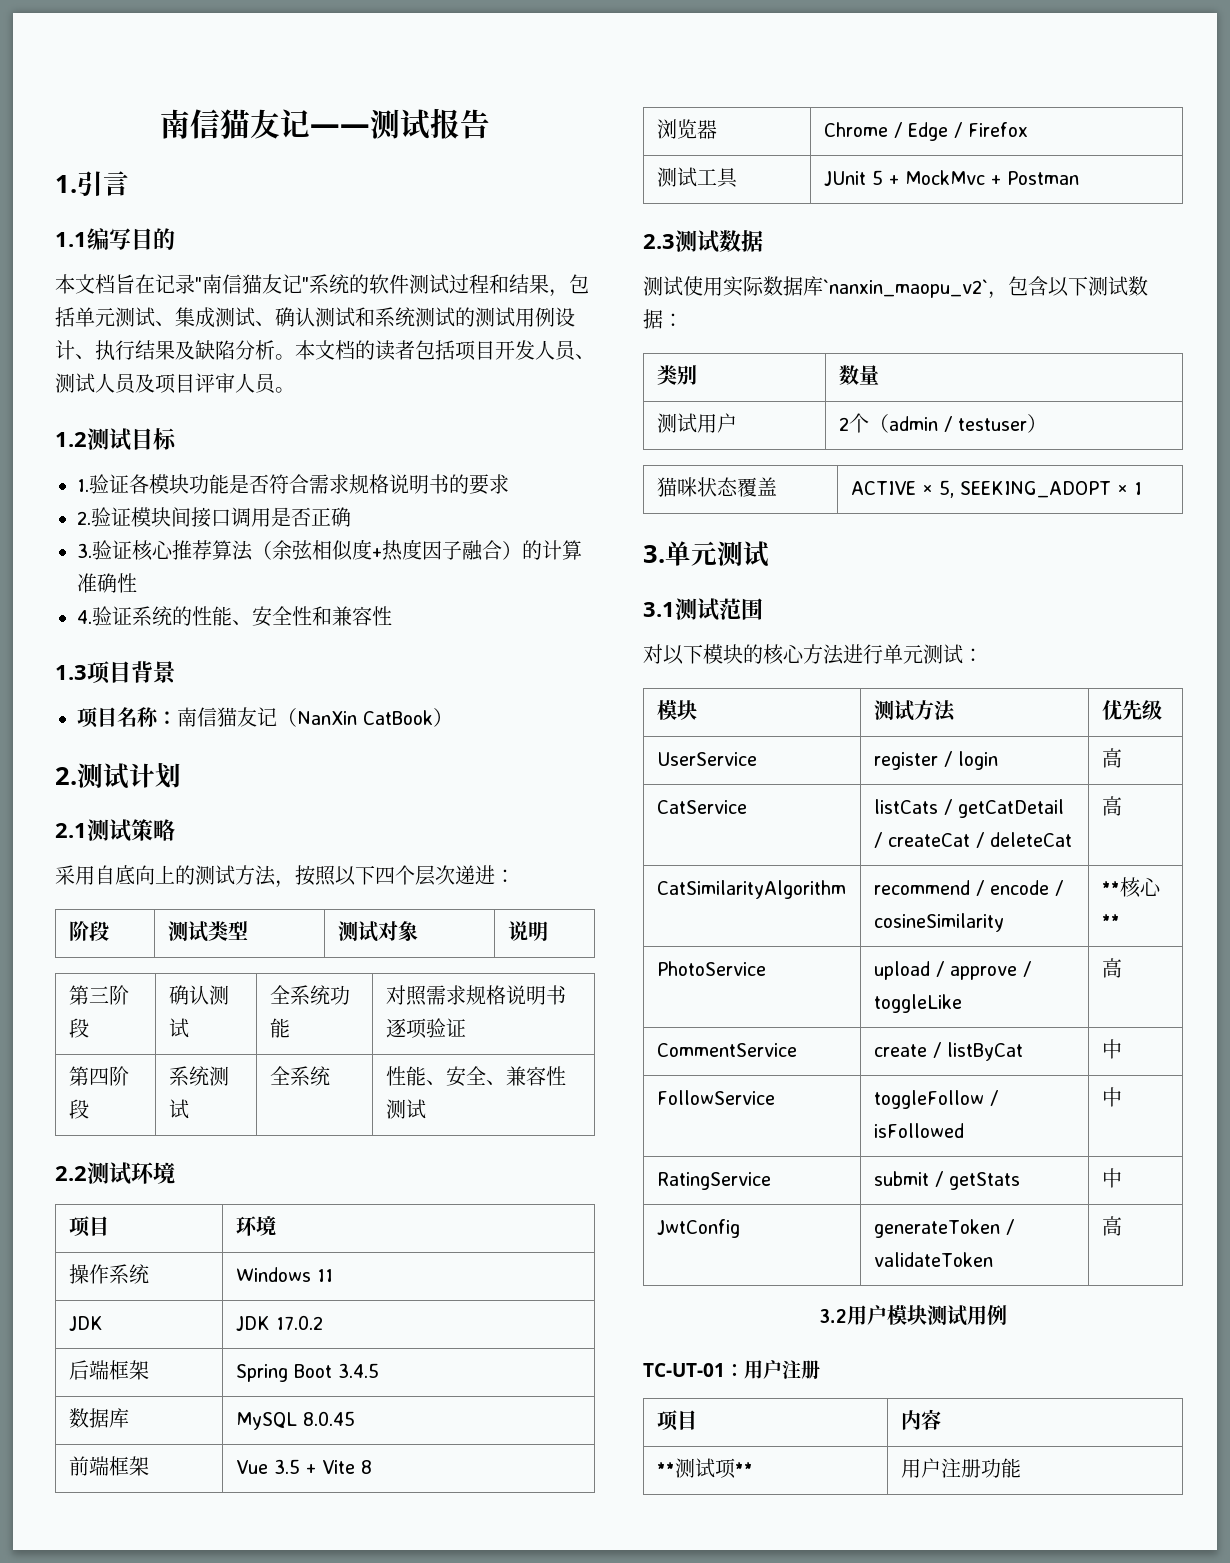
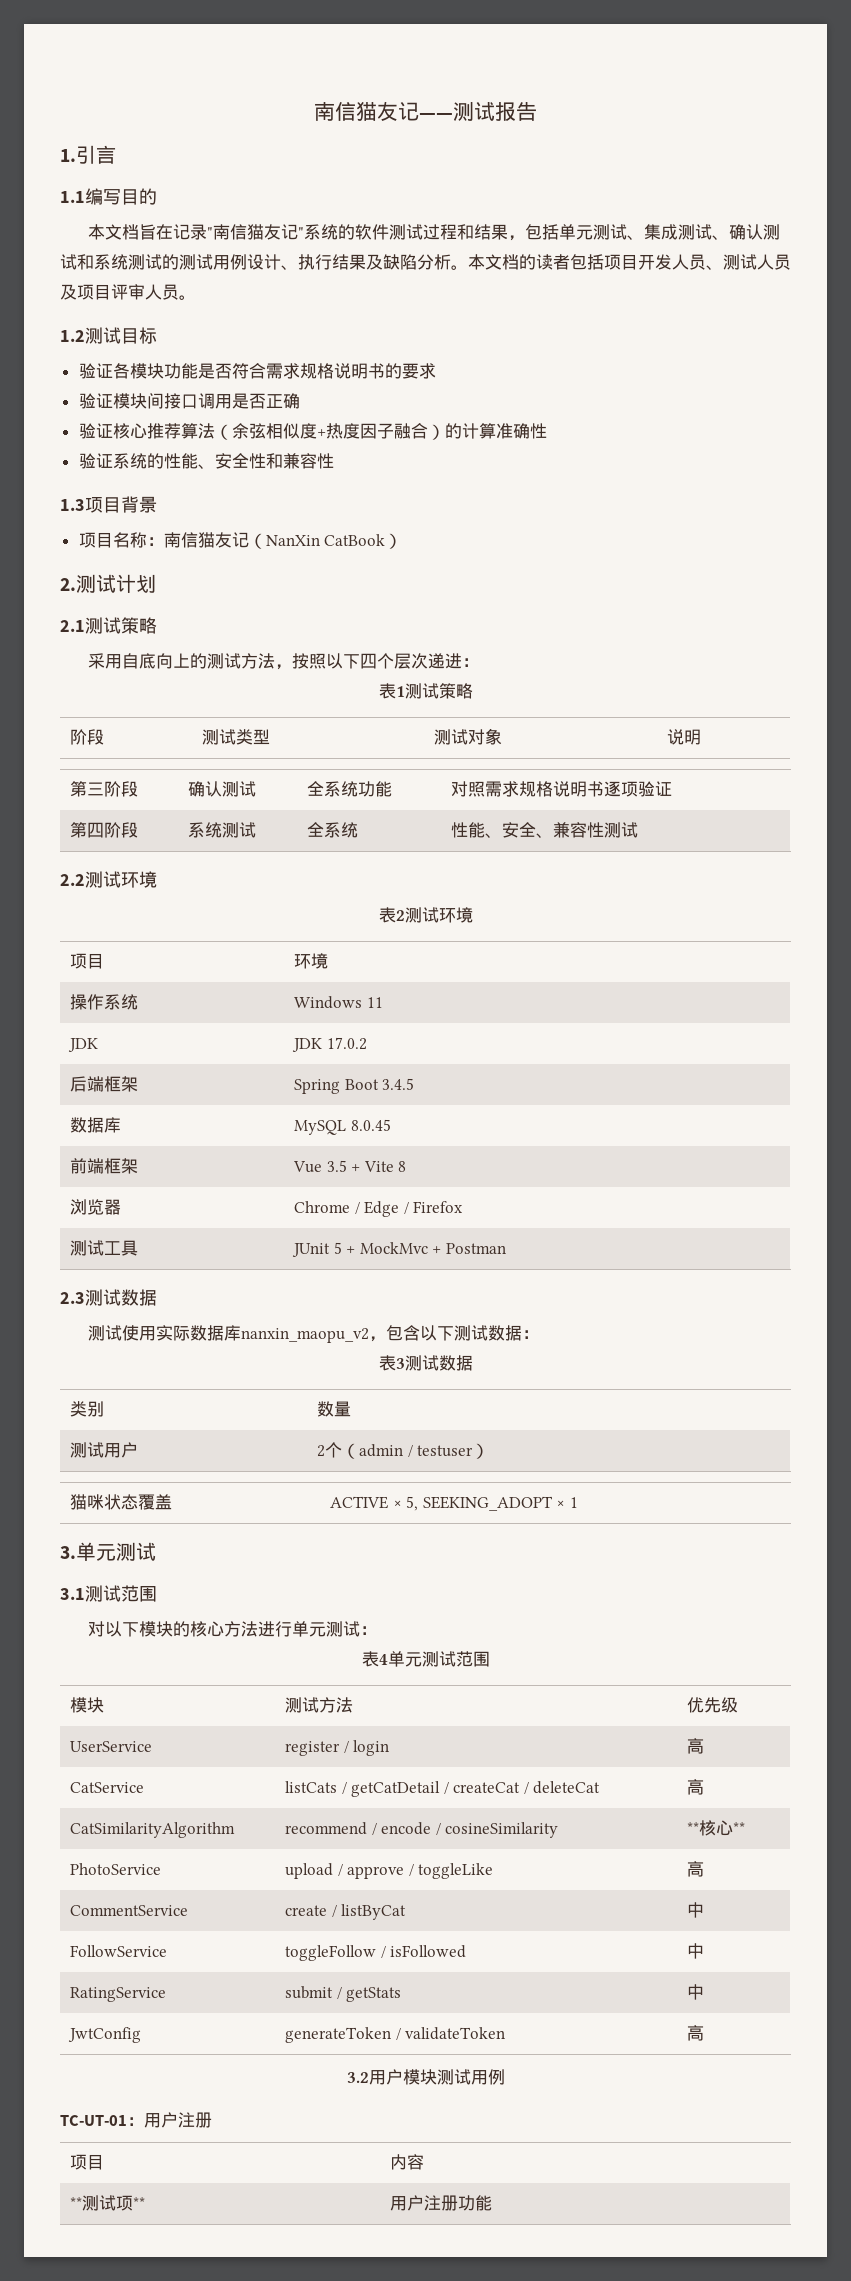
- 1.验证各模块功能是否符合需求规格说明书的要求
+ 验证各模块功能是否符合需求规格说明书的要求
- 2.验证模块间接口调用是否正确
+ 验证模块间接口调用是否正确
- 3.验证核心推荐算法（余弦相似度+热度因子融合）的计算准确性
+ 验证核心推荐算法（余弦相似度+热度因子融合）的计算准确性
- 4.验证系统的性能、安全性和兼容性
+ 验证系统的性能、安全性和兼容性
+ 表1测试策略
+ 表2测试环境
- 测试使用实际数据库`nanxin_maopu_v2`，包含以下测试数据：
+ 测试使用实际数据库nanxin_maopu_v2，包含以下测试数据：
+ 表3测试数据
+ 表4单元测试范围

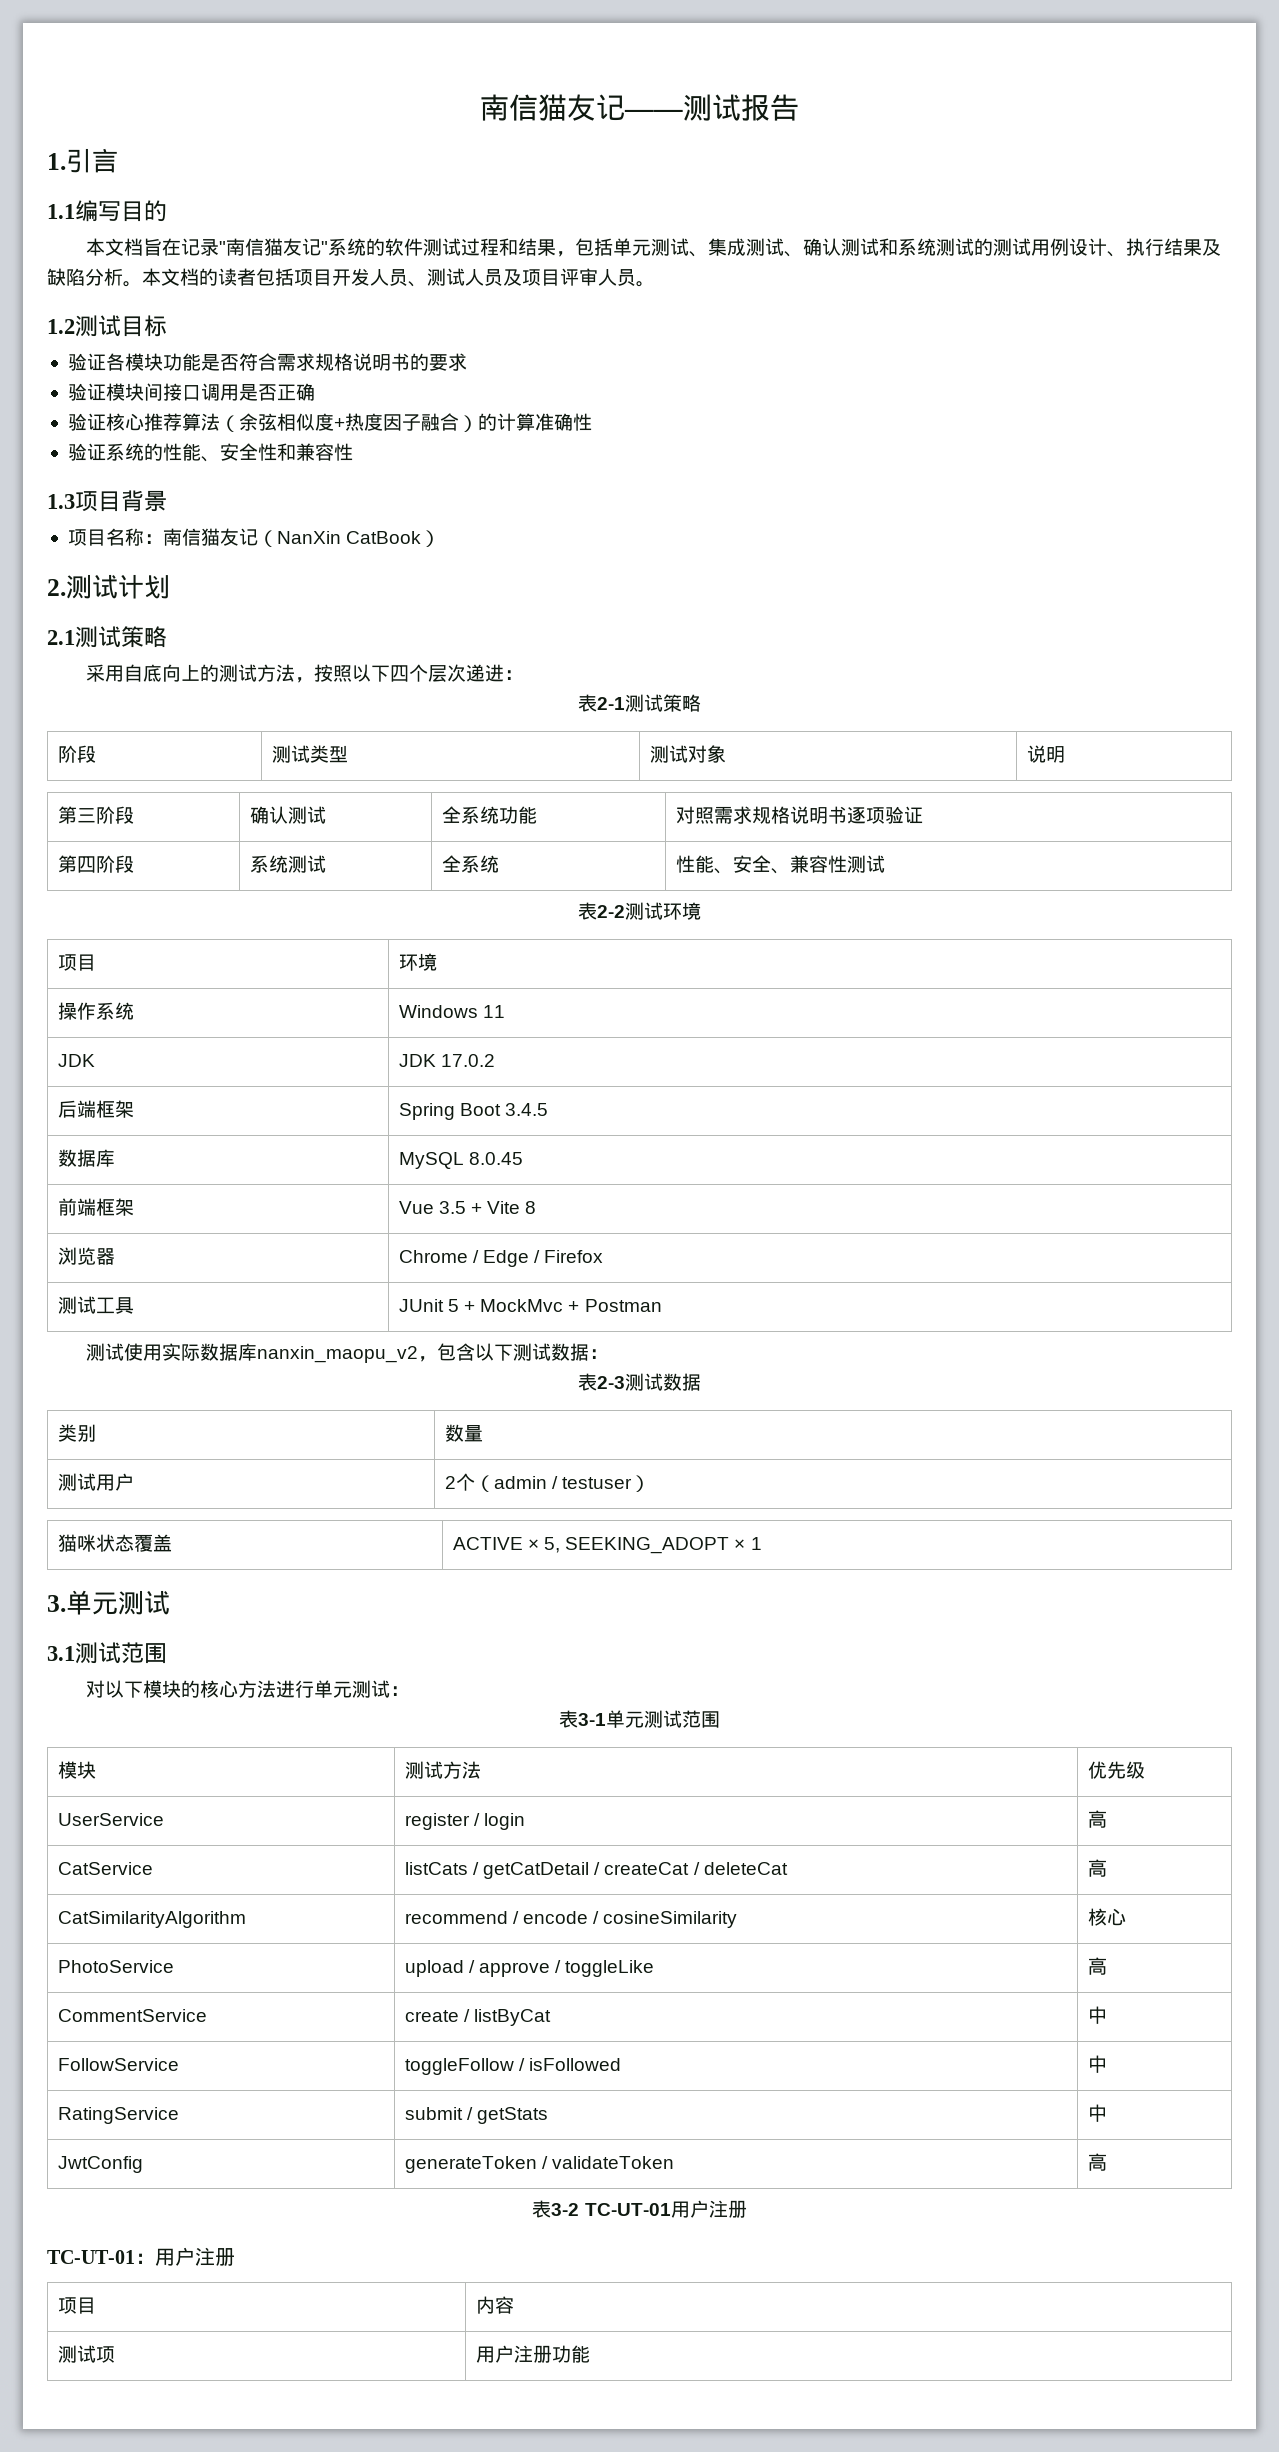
- 表1测试策略
+ 表2-1测试策略
- 2.2测试环境
- 表2测试环境
+ 表2-2测试环境
- 2.3测试数据
- 表3测试数据
+ 表2-3测试数据
- 表4单元测试范围
+ 表3-1单元测试范围
- CatSimilarityAlgorithm | recommend / encode / cosineSimilarity | **核心**
+ CatSimilarityAlgorithm | recommend / encode / cosineSimilarity | 核心
- 3.2用户模块测试用例
+ 表3-2 TC-UT-01用户注册
- **测试项** | 用户注册功能
+ 测试项 | 用户注册功能

